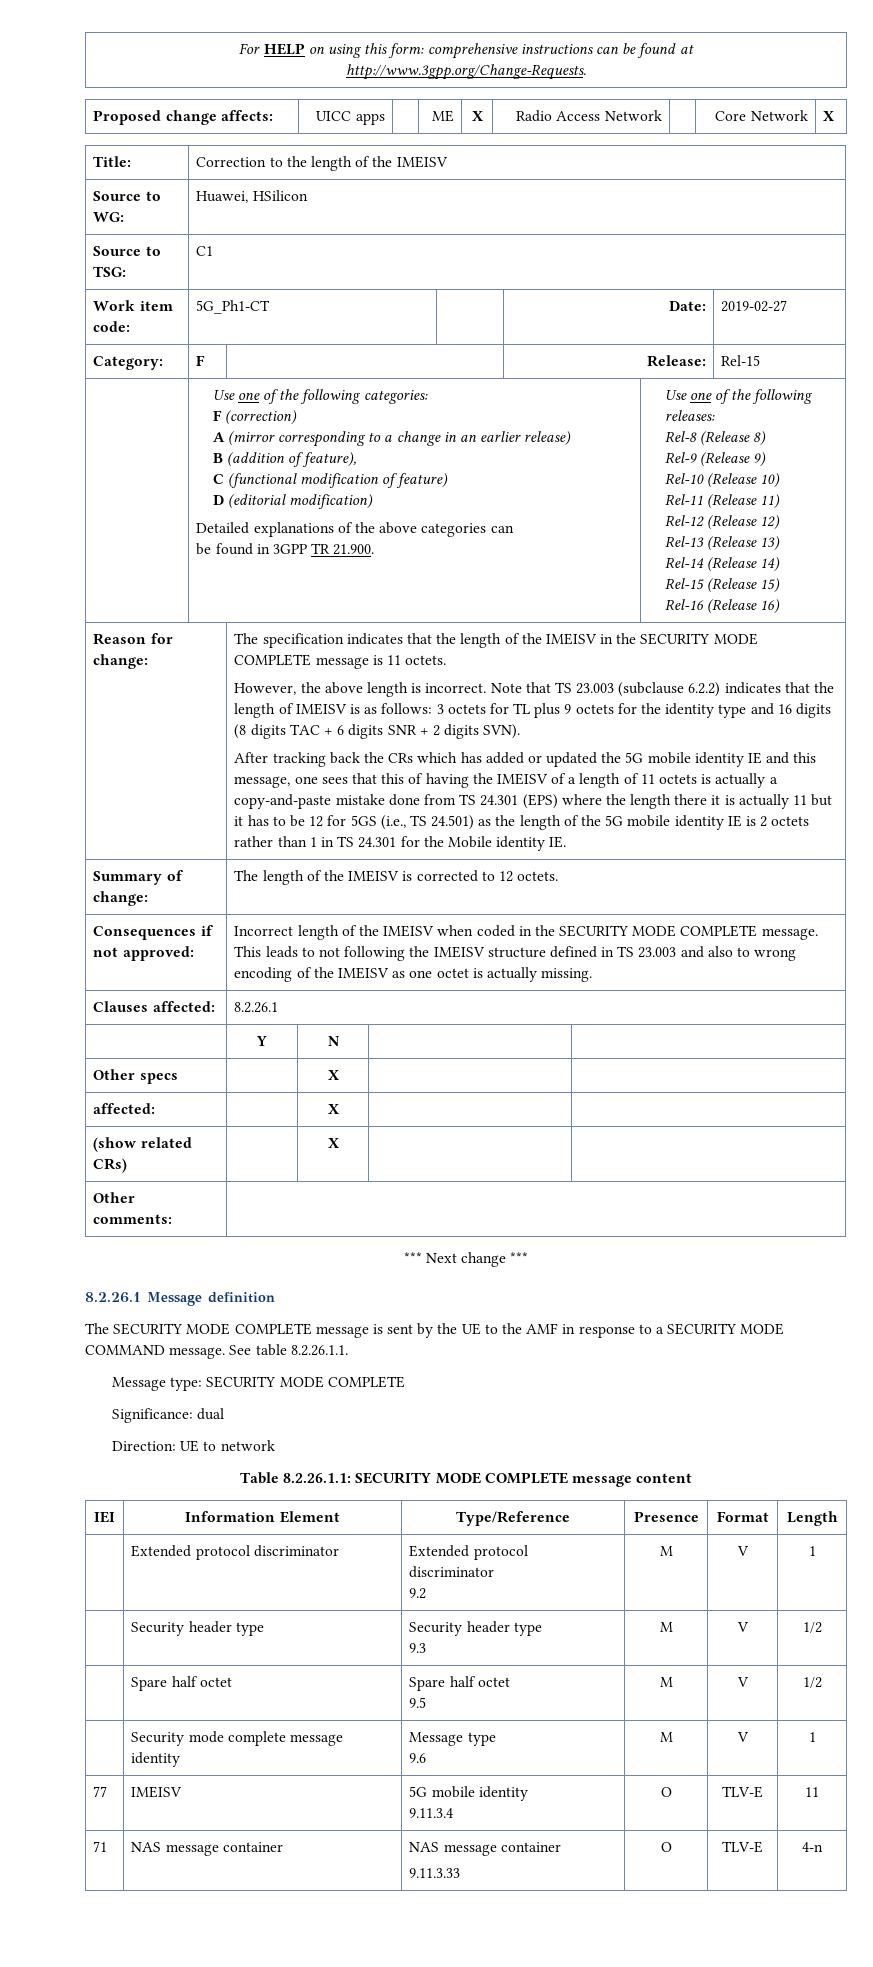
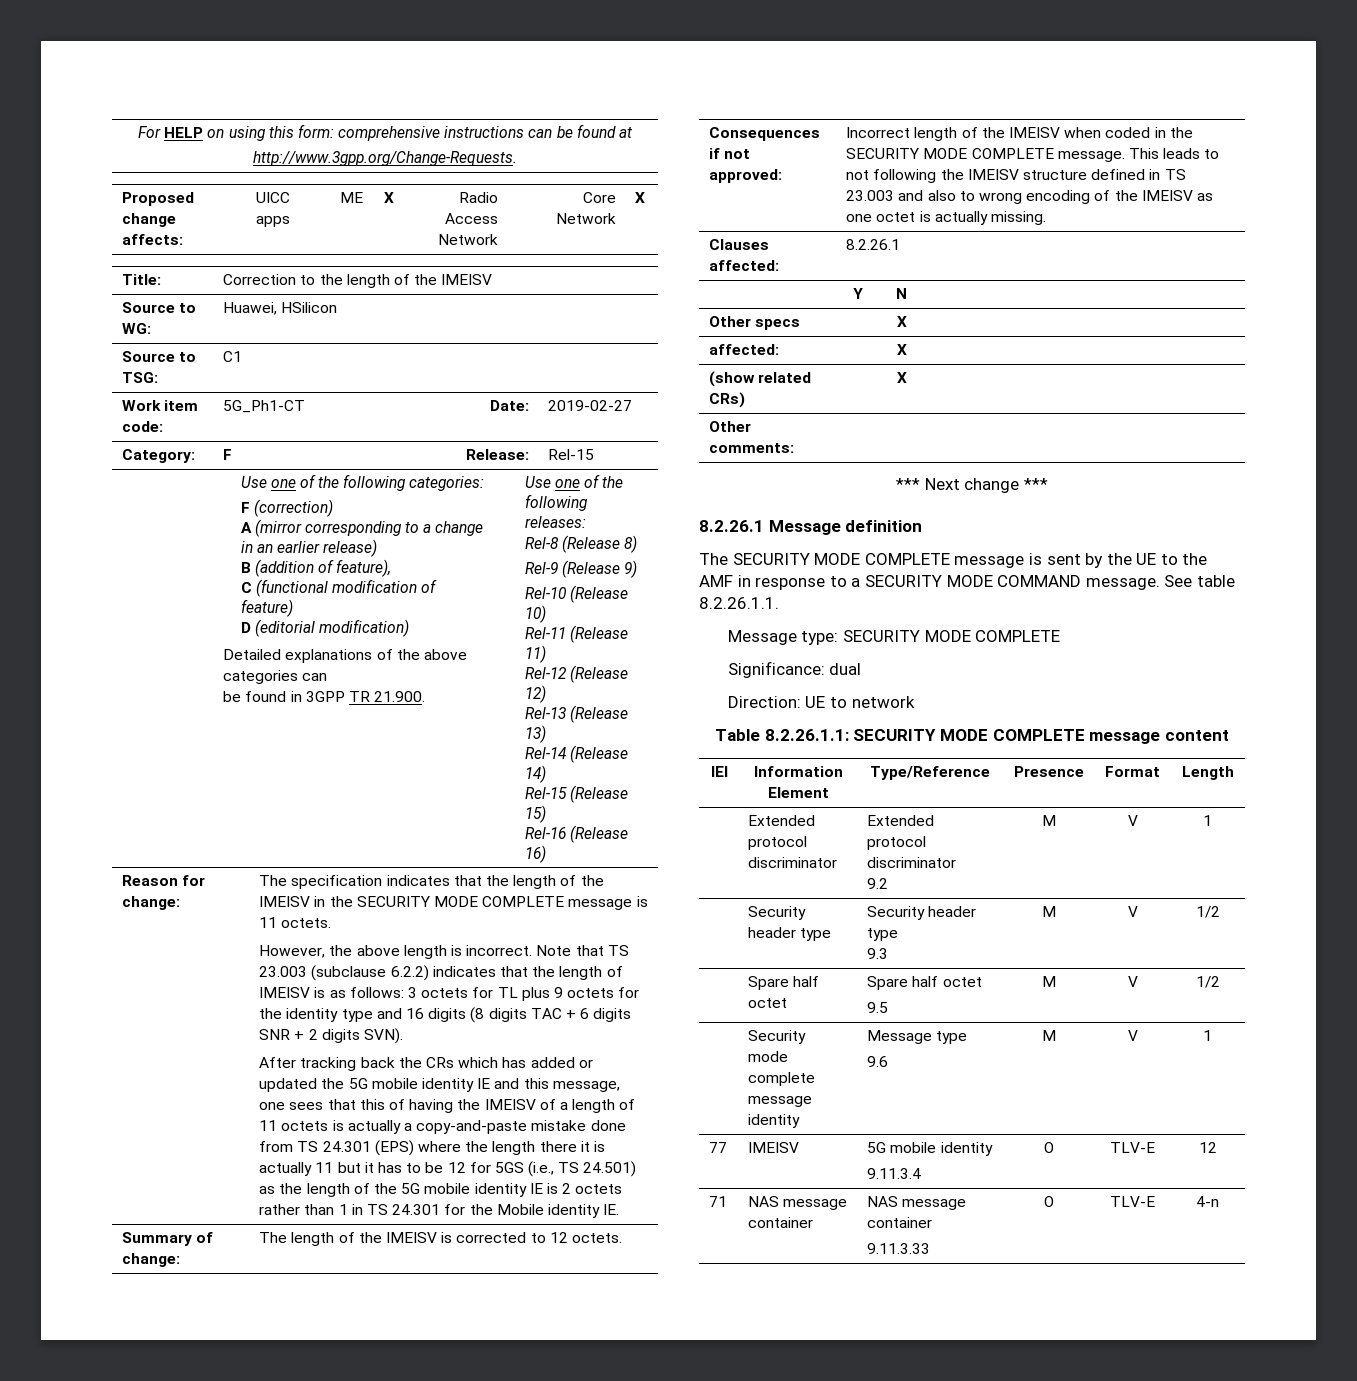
  77 | IMEISV | 5G mobile identity
- 9.11.3.4 | O | TLV-E | 11
+ 9.11.3.4 | O | TLV-E | 12

